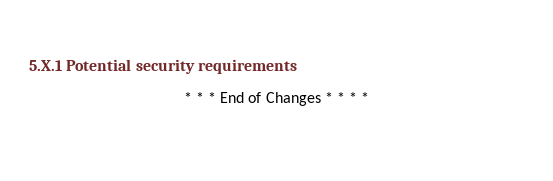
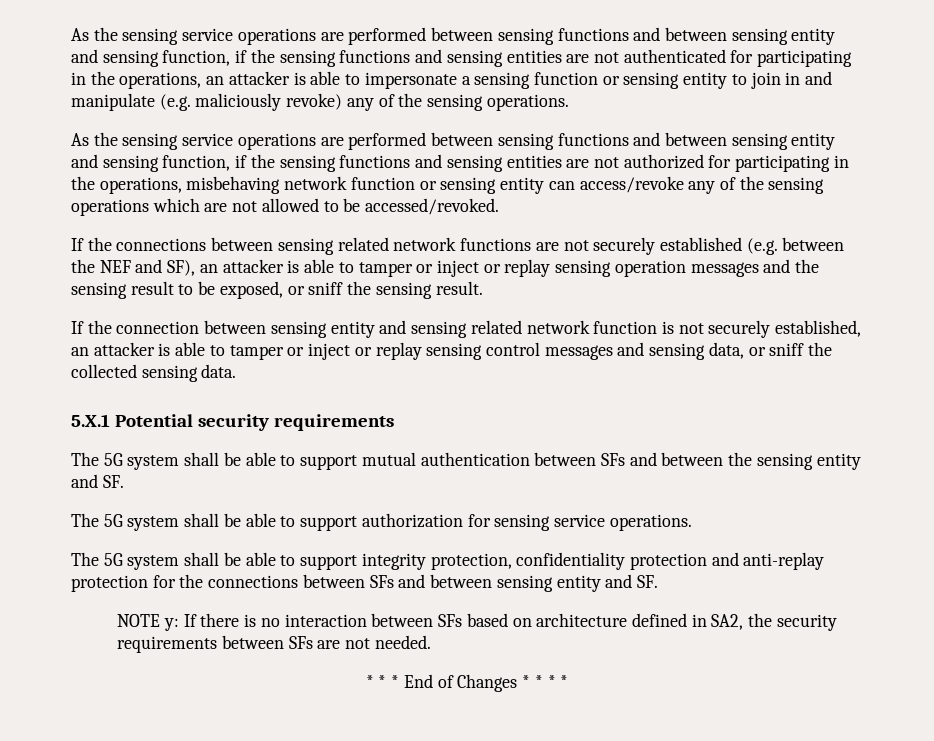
+ As the sensing service operations are performed between sensing functions and between sensing entity and sensing function, if the sensing functions and sensing entities are not authenticated for participating in the operations, an attacker is able to impersonate a sensing function or sensing entity to join in and manipulate (e.g. maliciously revoke) any of the sensing operations.
+ As the sensing service operations are performed between sensing functions and between sensing entity and sensing function, if the sensing functions and sensing entities are not authorized for participating in the operations, misbehaving network function or sensing entity can access/revoke any of the sensing operations which are not allowed to be accessed/revoked.
+ If the connections between sensing related network functions are not securely established (e.g. between the NEF and SF), an attacker is able to tamper or inject or replay sensing operation messages and the sensing result to be exposed, or sniff the sensing result.
+ If the connection between sensing entity and sensing related network function is not securely established, an attacker is able to tamper or inject or replay sensing control messages and sensing data, or sniff the collected sensing data.
  5.X.1 Potential security requirements
+ The 5G system shall be able to support mutual authentication between SFs and between the sensing entity and SF.
+ The 5G system shall be able to support authorization for sensing service operations.
+ The 5G system shall be able to support integrity protection, confidentiality protection and anti-replay protection for the connections between SFs and between sensing entity and SF.
+ NOTE y: If there is no interaction between SFs based on architecture defined in SA2, the security requirements between SFs are not needed.

